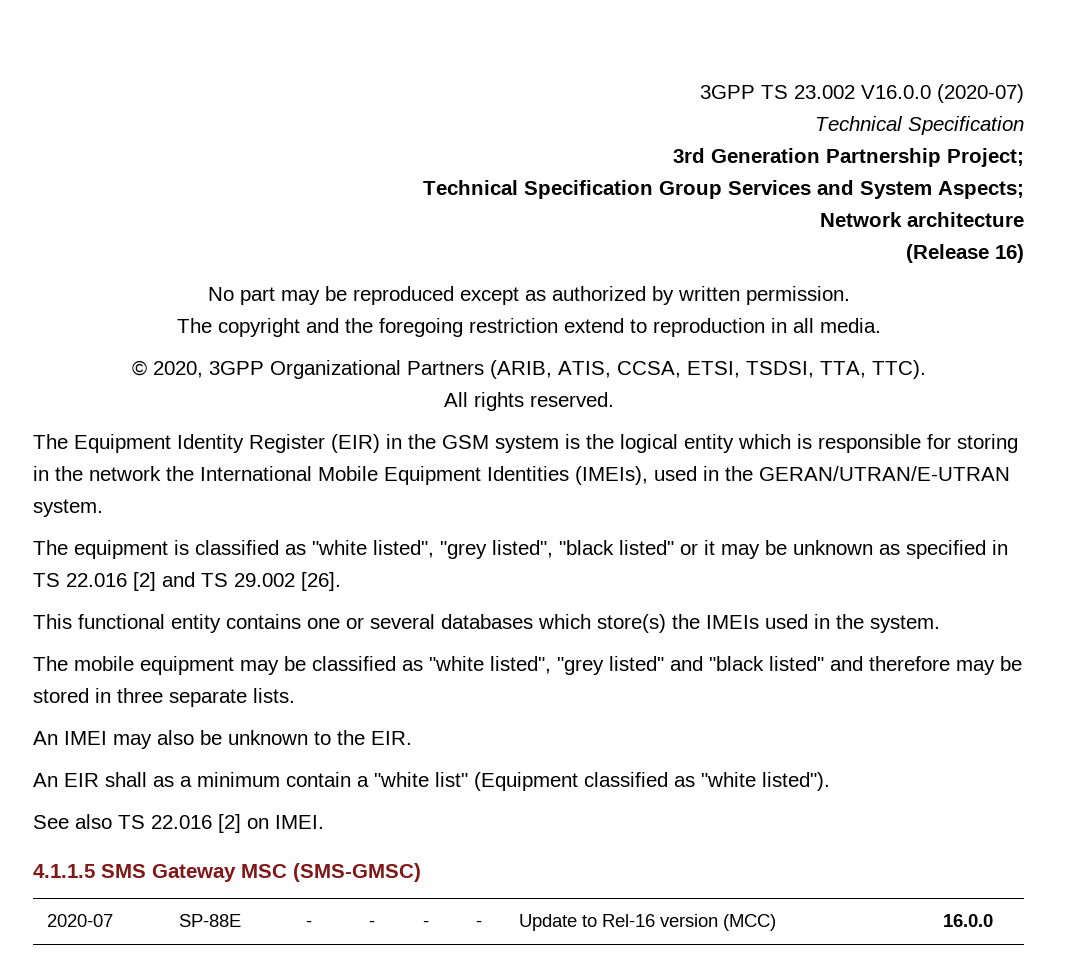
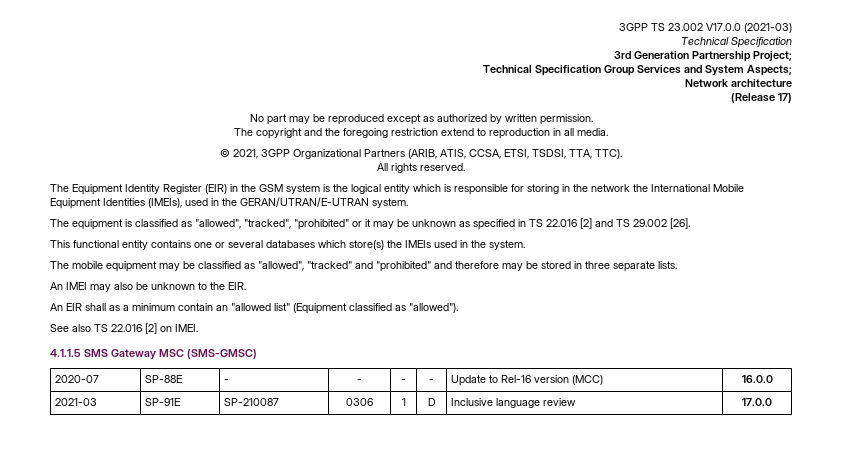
- 3GPP TS 23.002 V16.0.0 (2020-07)
+ 3GPP TS 23.002 V17.0.0 (2021-03)
- (Release 16)
+ (Release 17)
- © 2020, 3GPP Organizational Partners (ARIB, ATIS, CCSA, ETSI, TSDSI, TTA, TTC).
+ © 2021, 3GPP Organizational Partners (ARIB, ATIS, CCSA, ETSI, TSDSI, TTA, TTC).
- The equipment is classified as "white listed", "grey listed", "black listed" or it may be unknown as specified in TS 22.016 [2] and TS 29.002 [26].
+ The equipment is classified as "allowed", "tracked", "prohibited" or it may be unknown as specified in TS 22.016 [2] and TS 29.002 [26].
- The mobile equipment may be classified as "white listed", "grey listed" and "black listed" and therefore may be stored in three separate lists.
+ The mobile equipment may be classified as "allowed", "tracked" and "prohibited" and therefore may be stored in three separate lists.
- An EIR shall as a minimum contain a "white list" (Equipment classified as "white listed").
+ An EIR shall as a minimum contain an "allowed list" (Equipment classified as "allowed").
+ 2021-03 | SP-91E | SP-210087 | 0306 | 1 | D | Inclusive language review | 17.0.0

